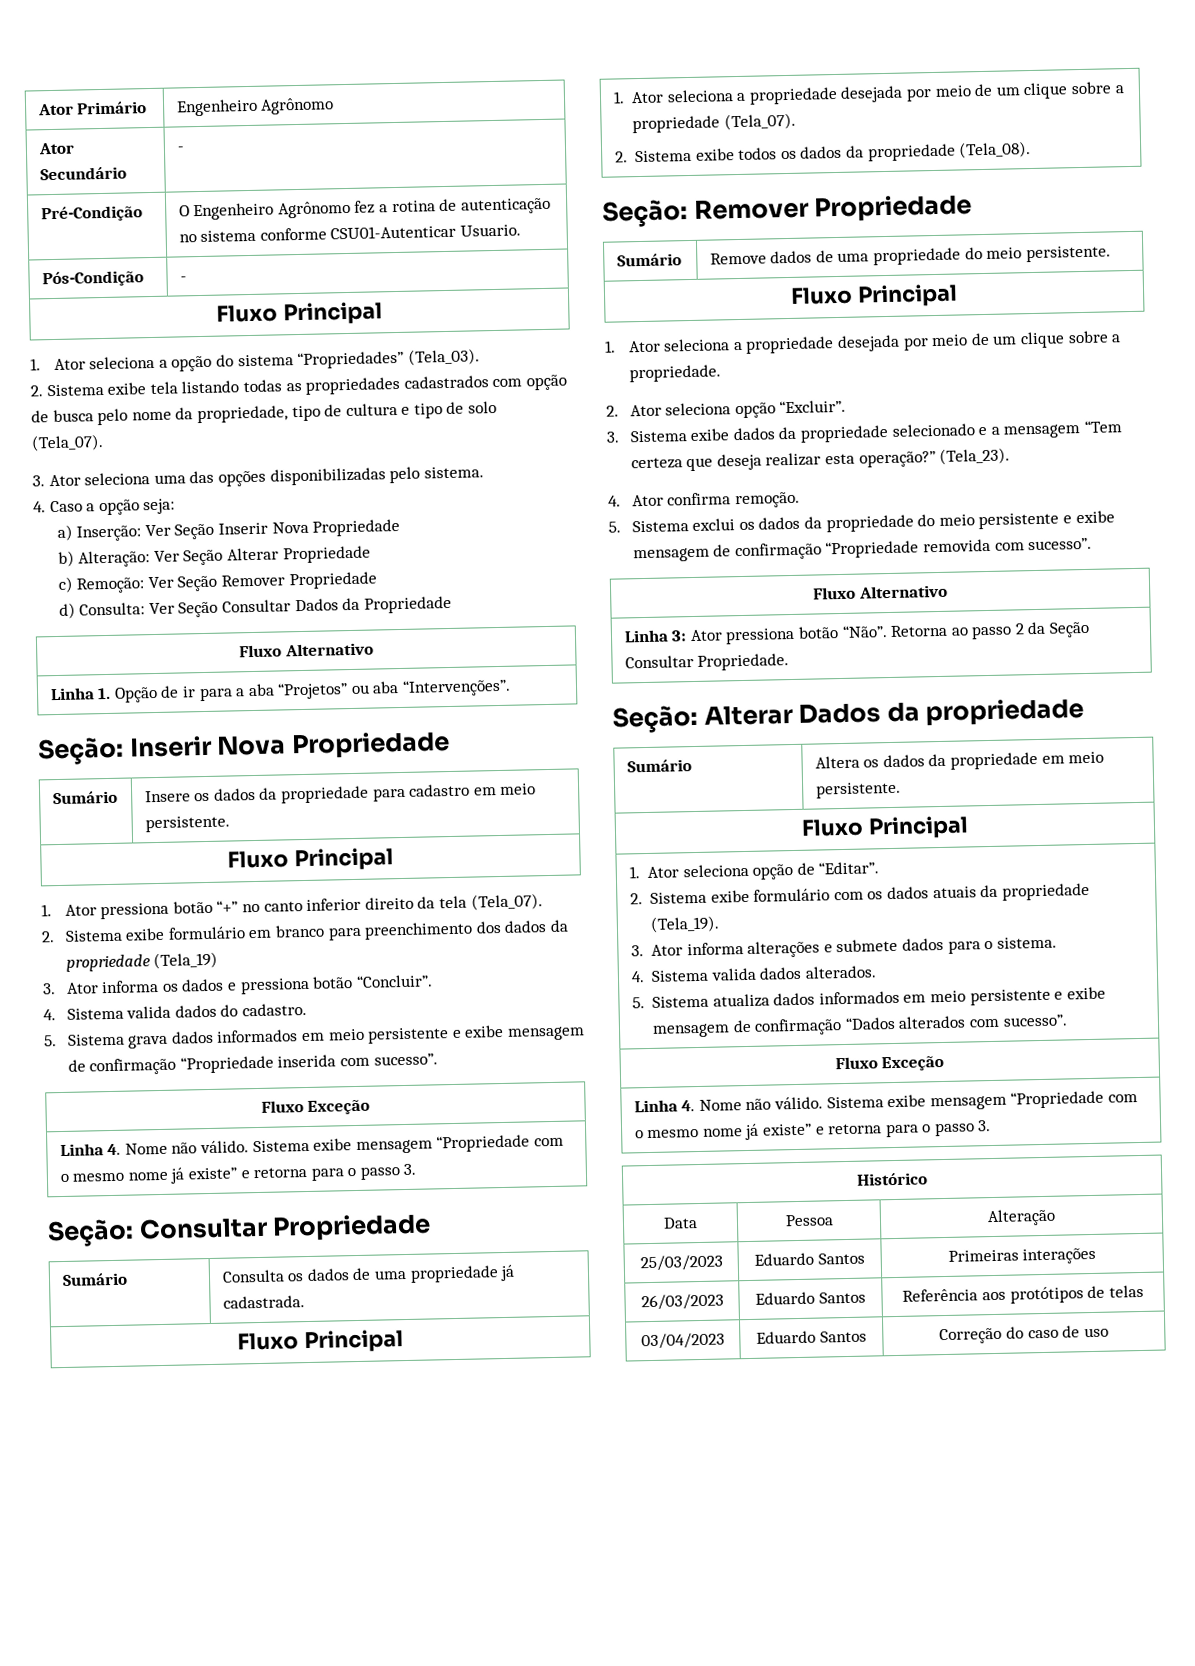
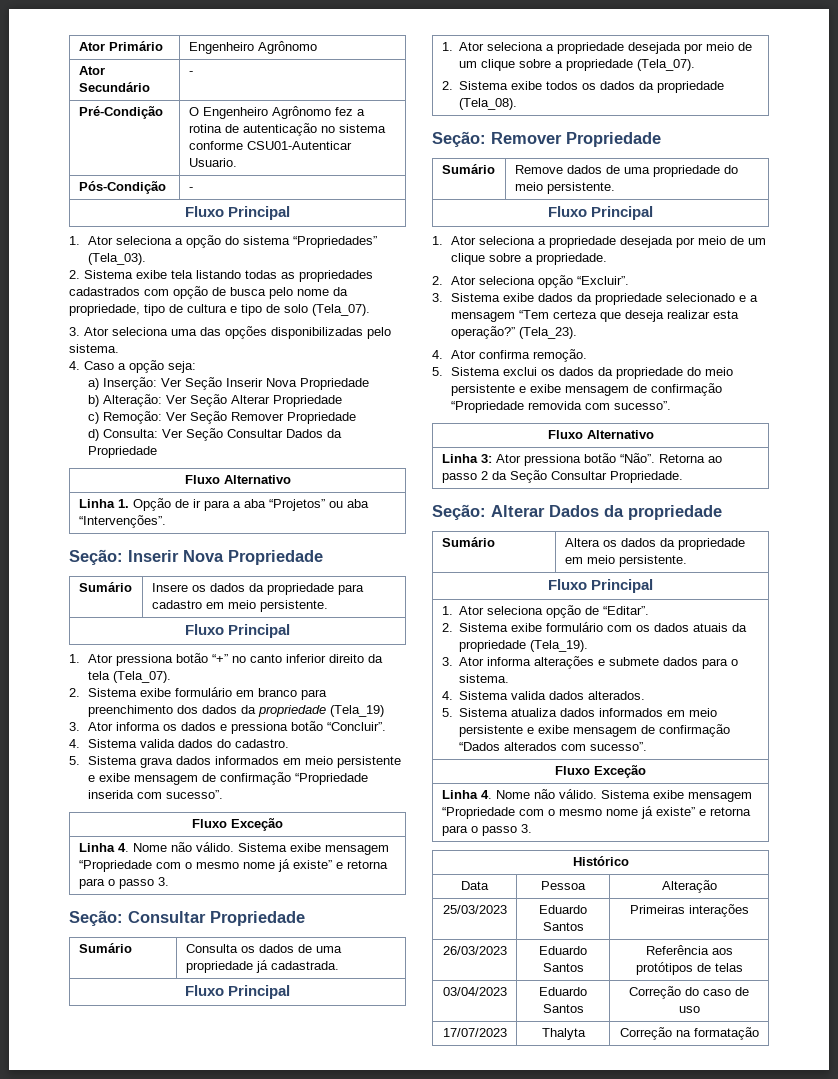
+ 17/07/2023 | Thalyta | Correção na formatação

